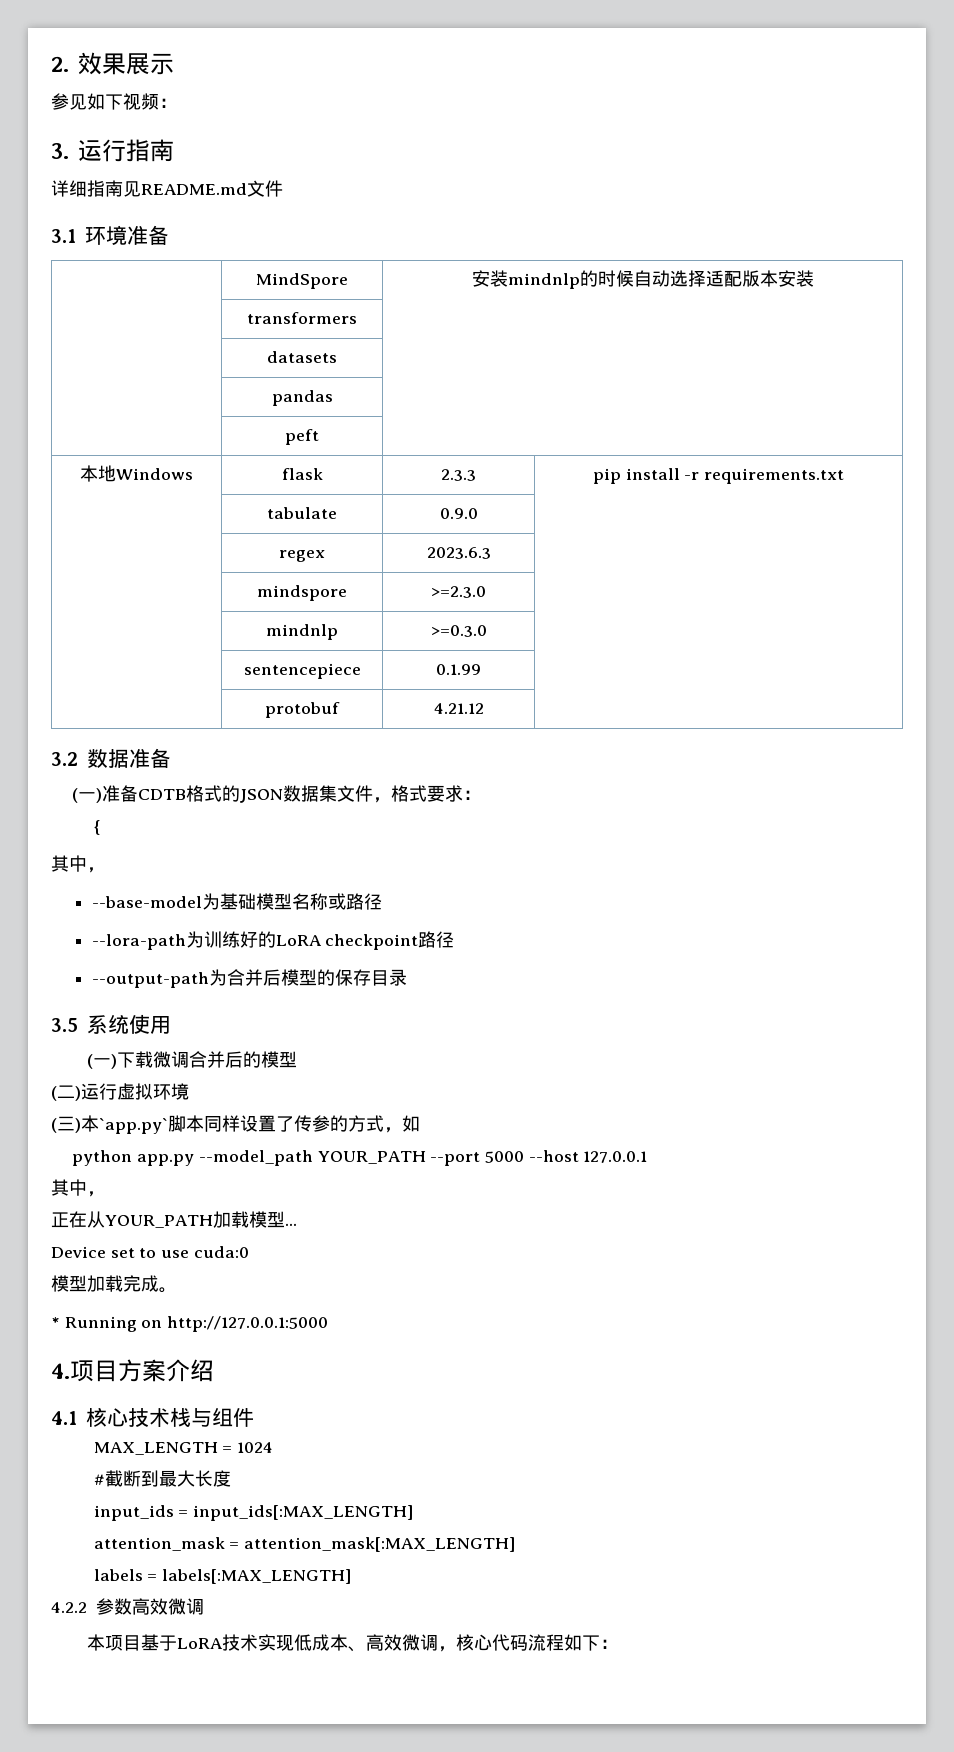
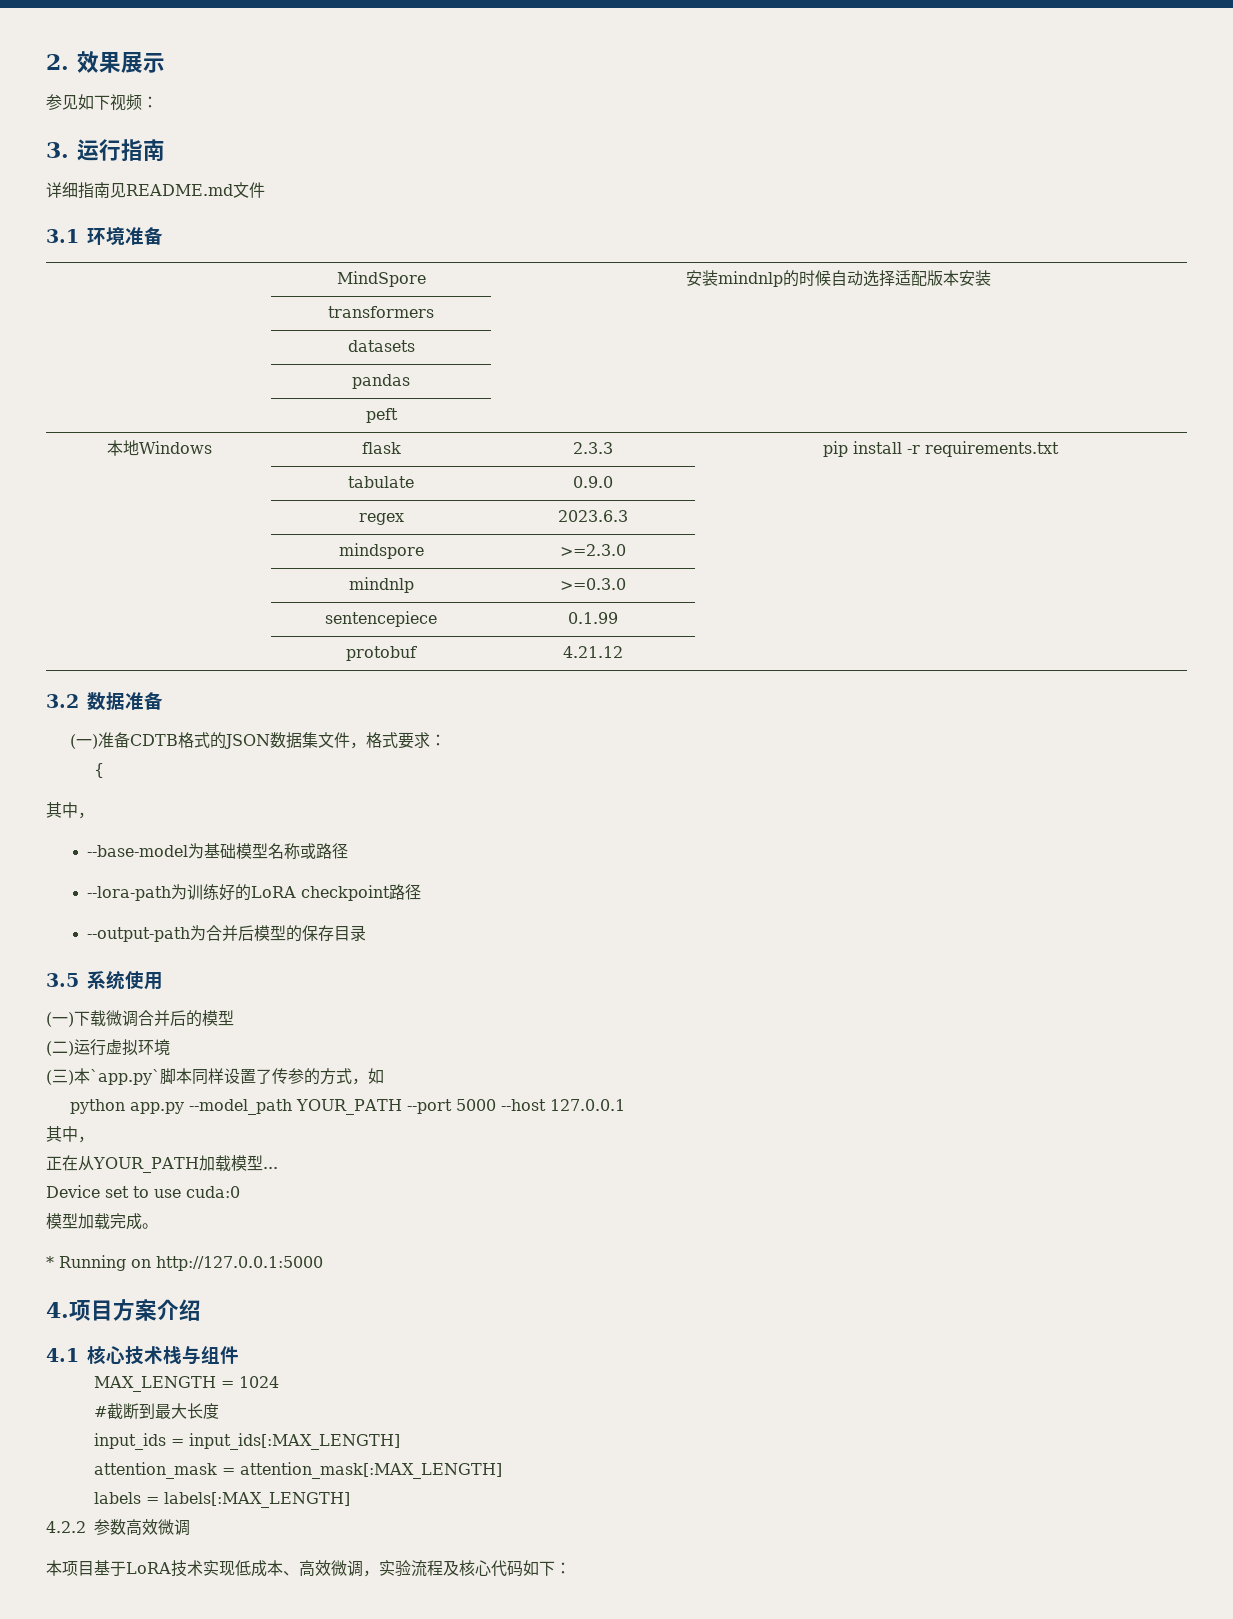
- 本项目基于LoRA技术实现低成本、高效微调，核心代码流程如下：
+ 本项目基于LoRA技术实现低成本、高效微调，实验流程及核心代码如下：

